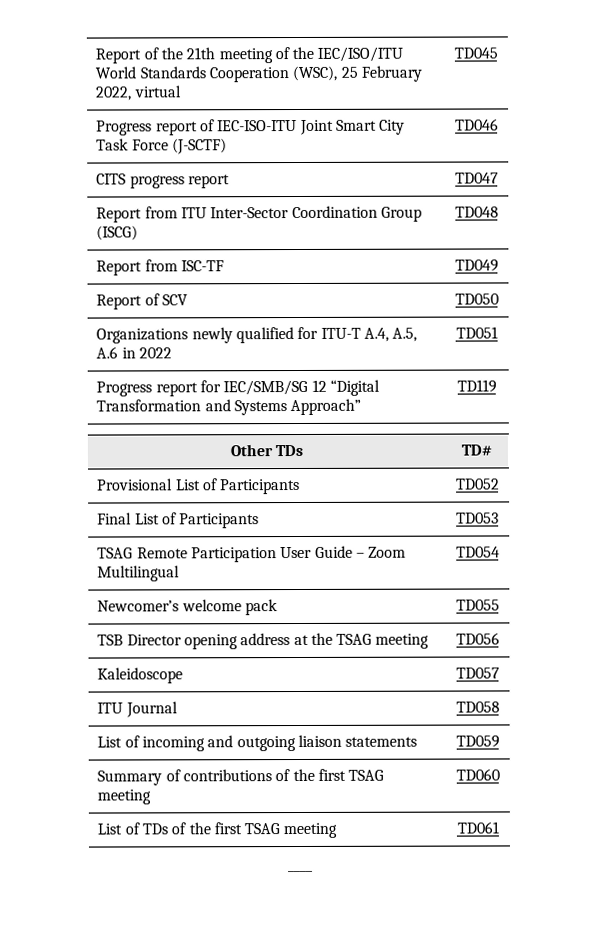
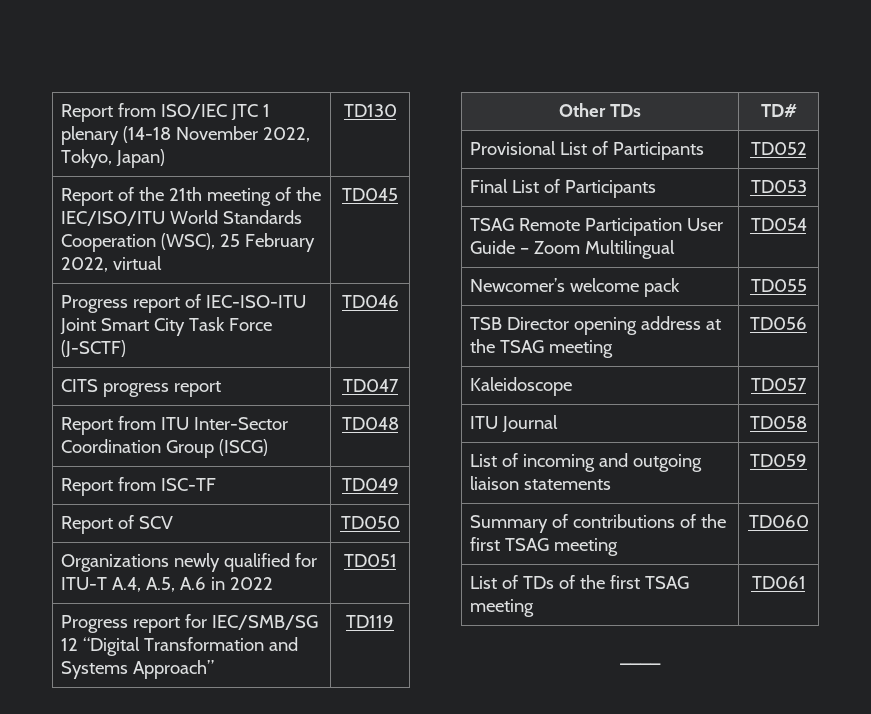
+ Report from ISO/IEC JTC 1 plenary (14-18 November 2022, Tokyo, Japan) | TD130

